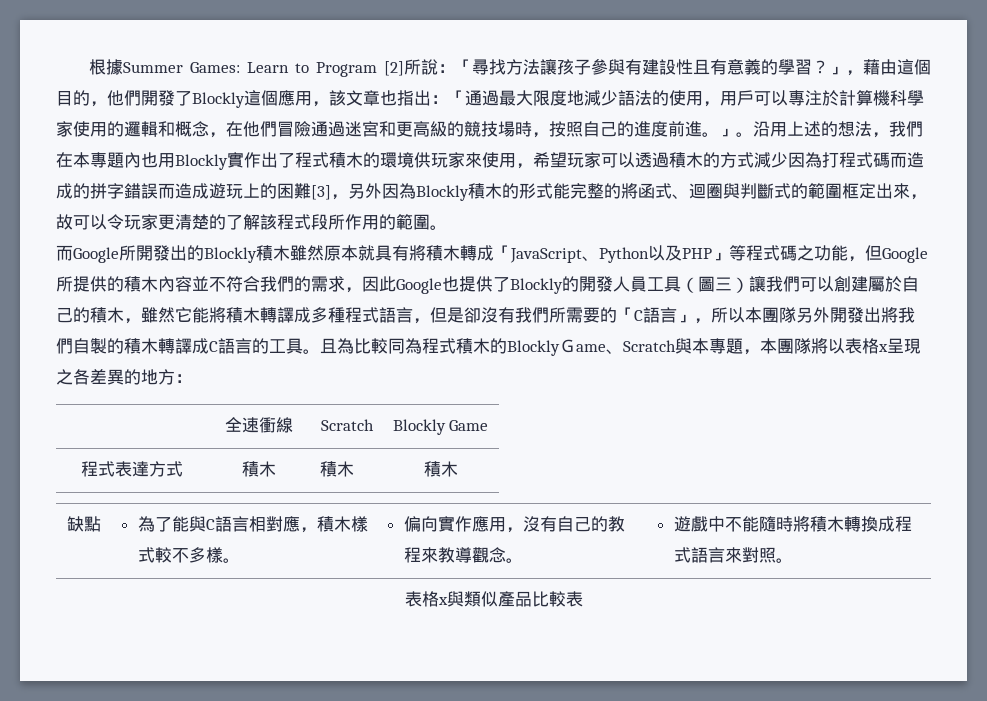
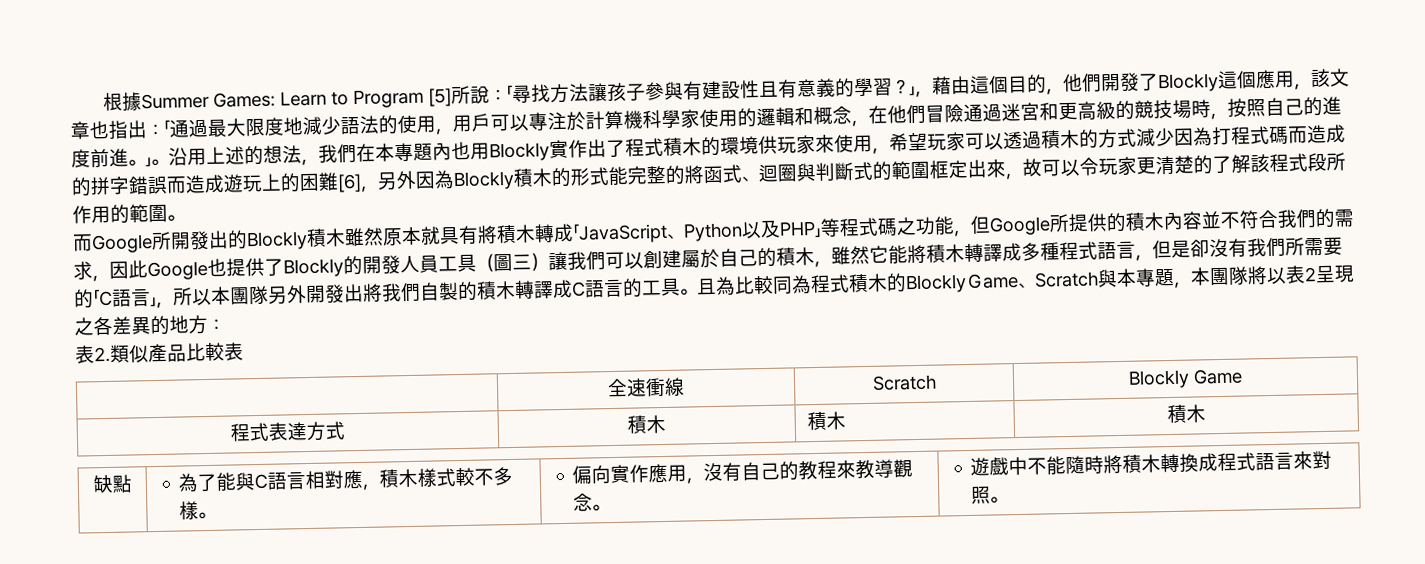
- Learn to Program [2]所說：
+ Learn to Program [5]所說：
- 沿用上述的想法，我們在本專題內也用Blockly實作出了程式積木的環境供玩家來使用，希望玩家可以透過積木的方式減少因為打程式碼而造成的拼字錯誤而造成遊玩上的困難[3]，另外因為Blockly積木的形式能完整的將函式、迴圈與判斷式的範圍框定出來，故可以令玩家更清楚的了解該程式段所作用的範圍。
+ 沿用上述的想法，我們在本專題內也用Blockly實作出了程式積木的環境供玩家來使用，希望玩家可以透過積木的方式減少因為打程式碼而造成的拼字錯誤而造成遊玩上的困難[6]，另外因為Blockly積木的形式能完整的將函式、迴圈與判斷式的範圍框定出來，故可以令玩家更清楚的了解該程式段所作用的範圍。
- 且為比較同為程式積木的BlocklyＧame、Scratch與本專題，本團隊將以表格x呈現之各差異的地方：
+ 且為比較同為程式積木的BlocklyＧame、Scratch與本專題，本團隊將以表2呈現之各差異的地方：
+ 表2.類似產品比較表
- 表格x與類似產品比較表

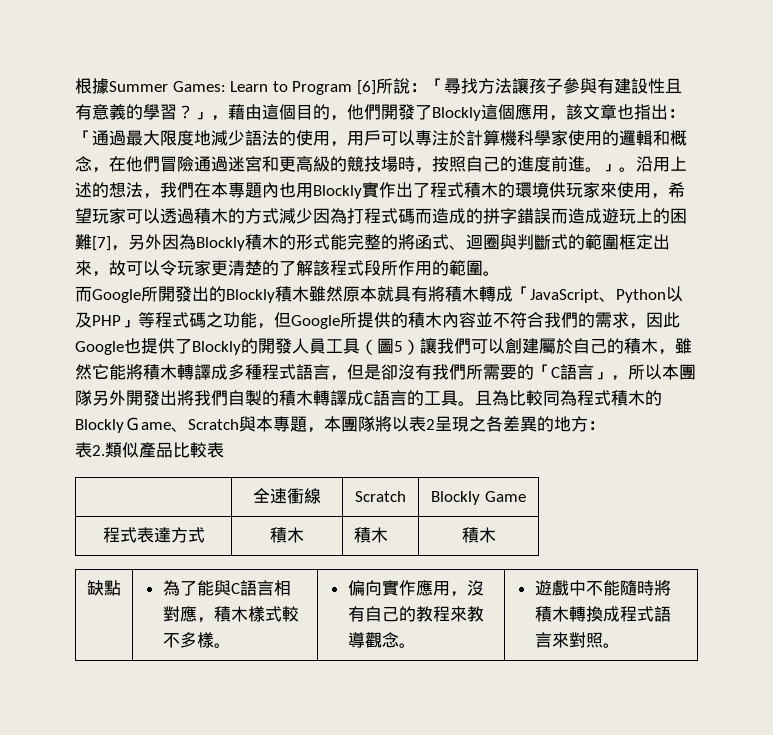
- Learn to Program [5]所說：
+ Learn to Program [6]所說：
- 沿用上述的想法，我們在本專題內也用Blockly實作出了程式積木的環境供玩家來使用，希望玩家可以透過積木的方式減少因為打程式碼而造成的拼字錯誤而造成遊玩上的困難[6]，另外因為Blockly積木的形式能完整的將函式、迴圈與判斷式的範圍框定出來，故可以令玩家更清楚的了解該程式段所作用的範圍。
+ 沿用上述的想法，我們在本專題內也用Blockly實作出了程式積木的環境供玩家來使用，希望玩家可以透過積木的方式減少因為打程式碼而造成的拼字錯誤而造成遊玩上的困難[7]，另外因為Blockly積木的形式能完整的將函式、迴圈與判斷式的範圍框定出來，故可以令玩家更清楚的了解該程式段所作用的範圍。
- 而Google所開發出的Blockly積木雖然原本就具有將積木轉成「JavaScript、Python以及PHP」等程式碼之功能，但Google所提供的積木內容並不符合我們的需求，因此Google也提供了Blockly的開發人員工具（圖三）讓我們可以創建屬於自己的積木，雖然它能將積木轉譯成多種程式語言，但是卻沒有我們所需要的「C語言」，所以本團隊另外開發出將我們自製的積木轉譯成C語言的工具。
+ 而Google所開發出的Blockly積木雖然原本就具有將積木轉成「JavaScript、Python以及PHP」等程式碼之功能，但Google所提供的積木內容並不符合我們的需求，因此Google也提供了Blockly的開發人員工具（圖5）讓我們可以創建屬於自己的積木，雖然它能將積木轉譯成多種程式語言，但是卻沒有我們所需要的「C語言」，所以本團隊另外開發出將我們自製的積木轉譯成C語言的工具。

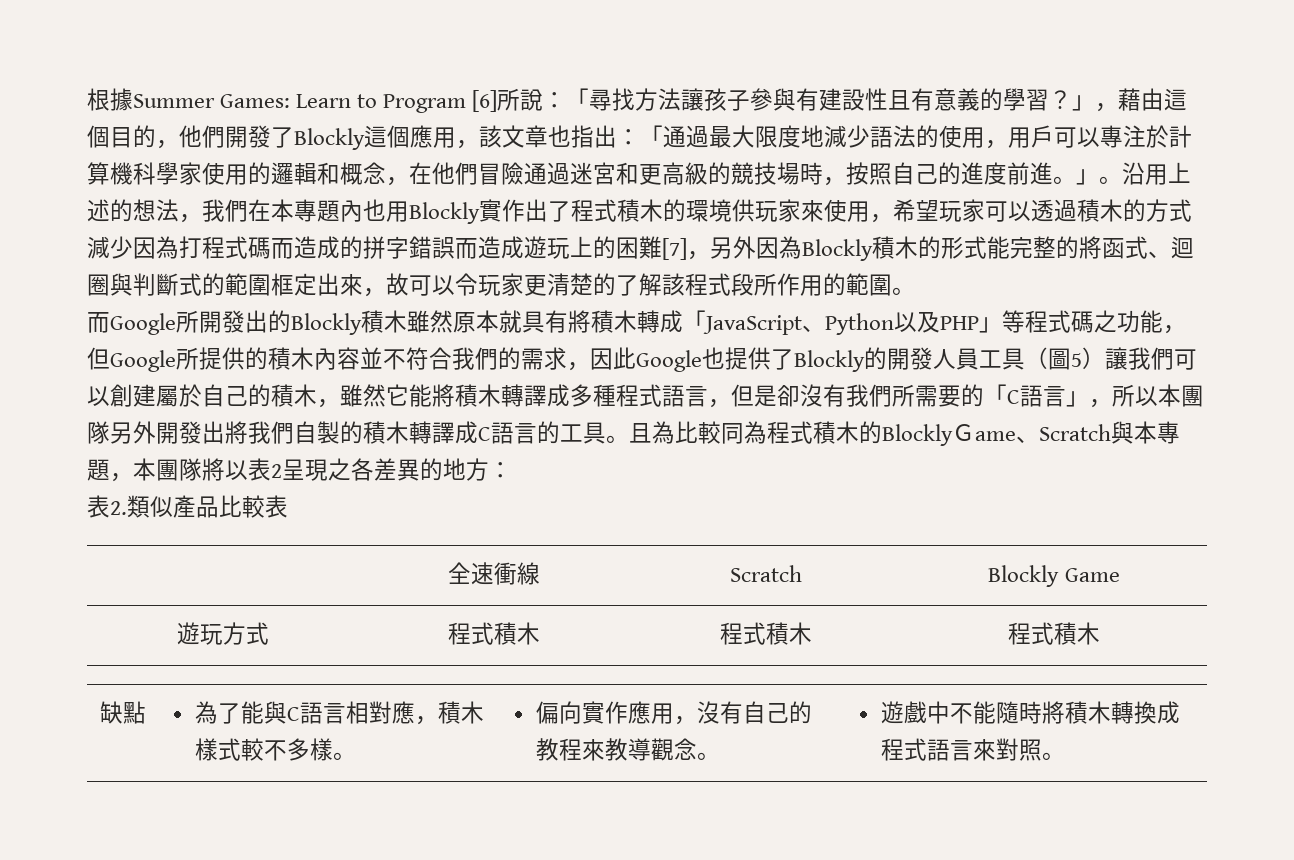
- 程式表達方式 | 積木 | 積木 | 積木
+ 遊玩方式 | 程式積木 | 程式積木 | 程式積木

